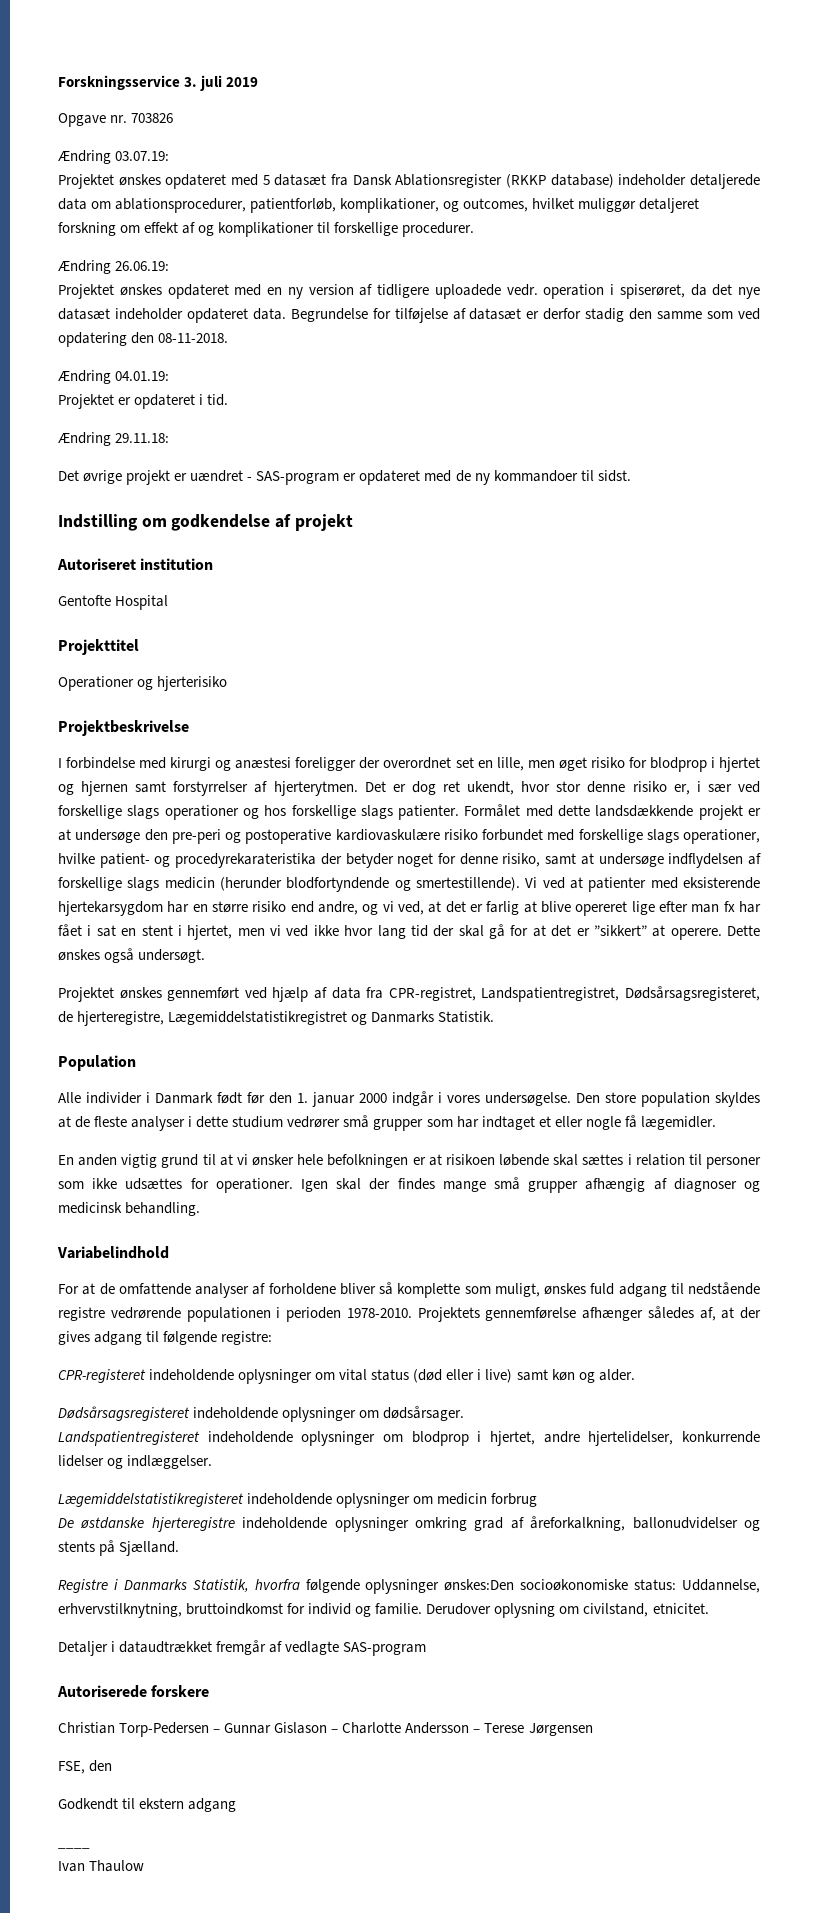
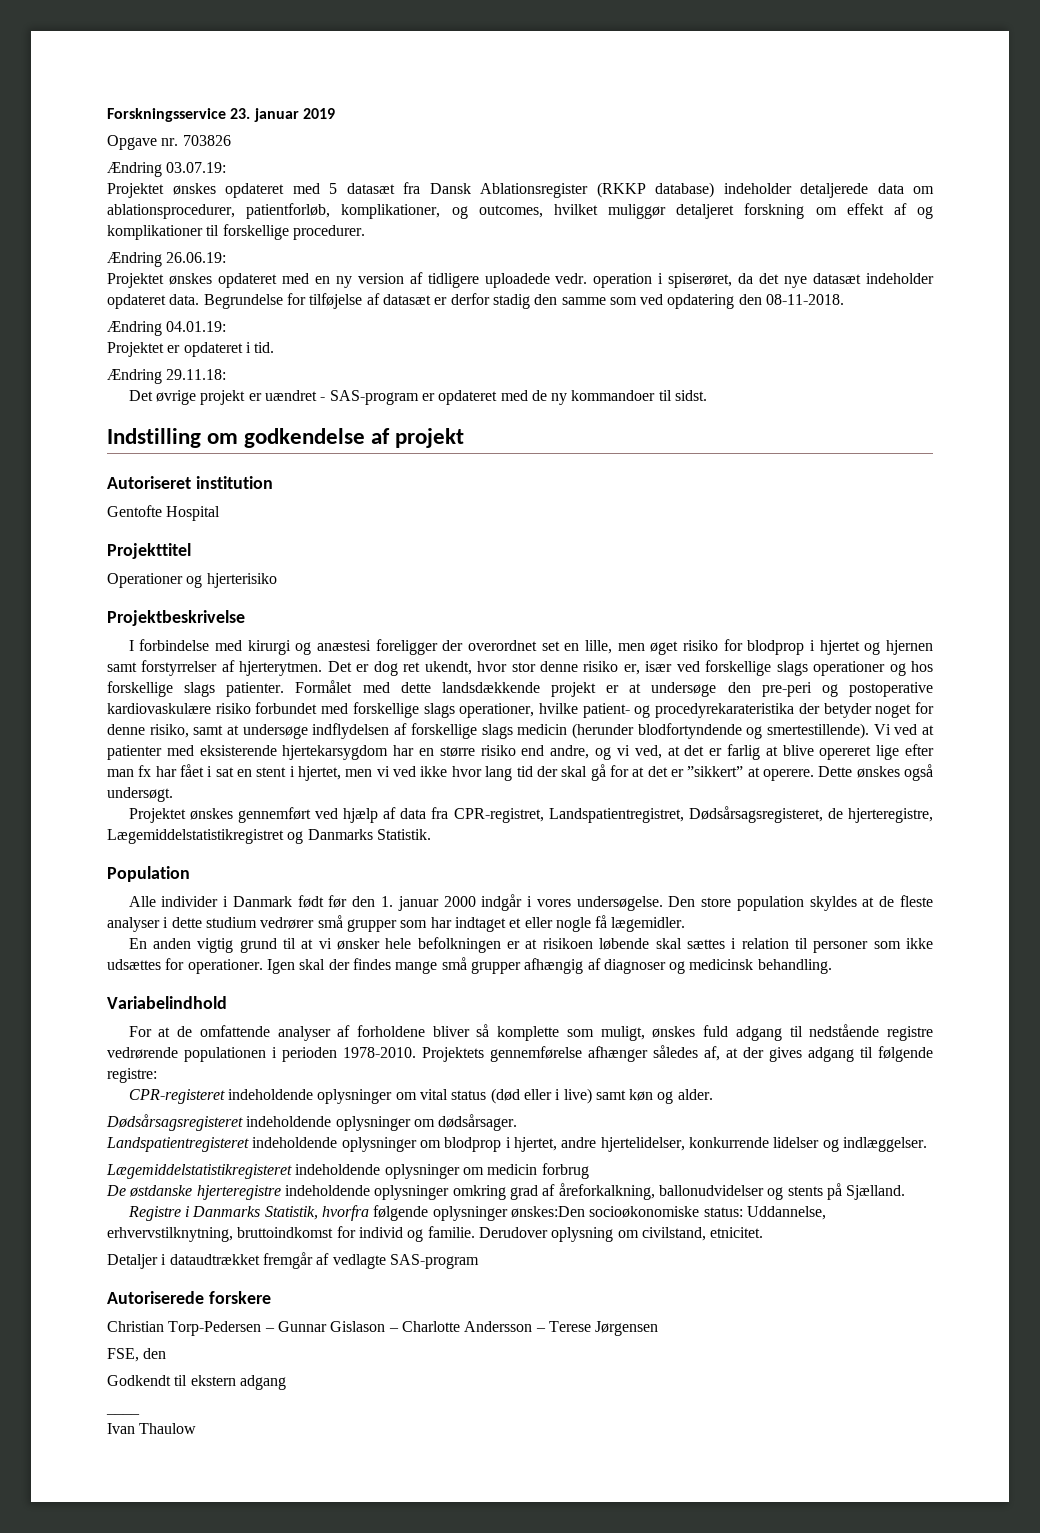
- Forskningsservice 3. juli 2019
+ Forskningsservice 23. januar 2019
- Det er dog ret ukendt, hvor stor denne risiko er, i sær ved forskellige slags operationer og hos forskellige slags patienter.
+ Det er dog ret ukendt, hvor stor denne risiko er, især ved forskellige slags operationer og hos forskellige slags patienter.

